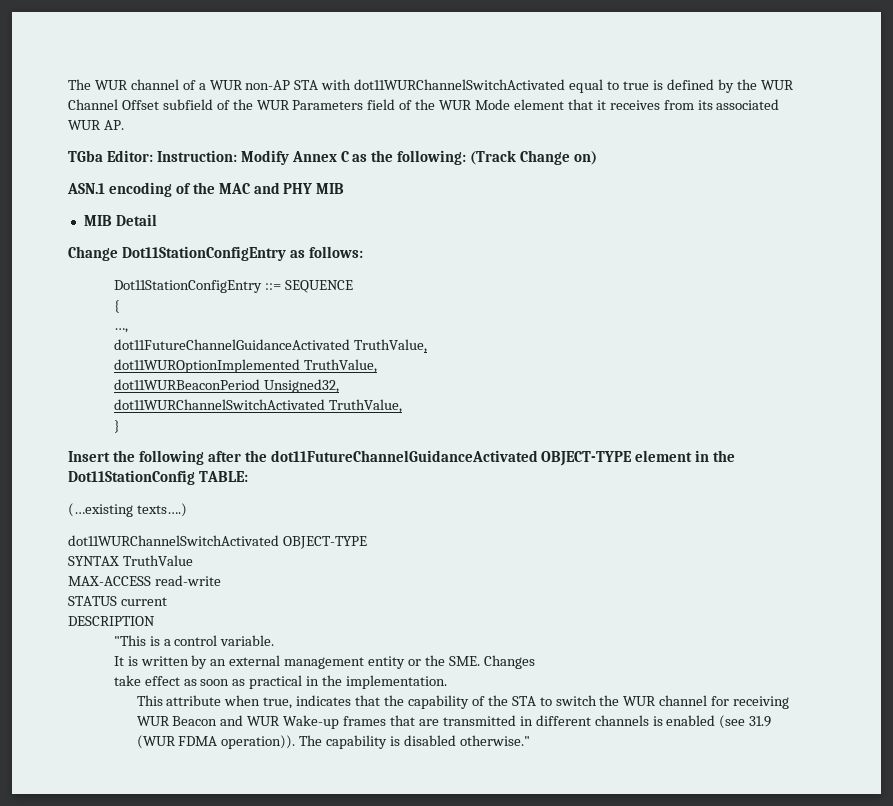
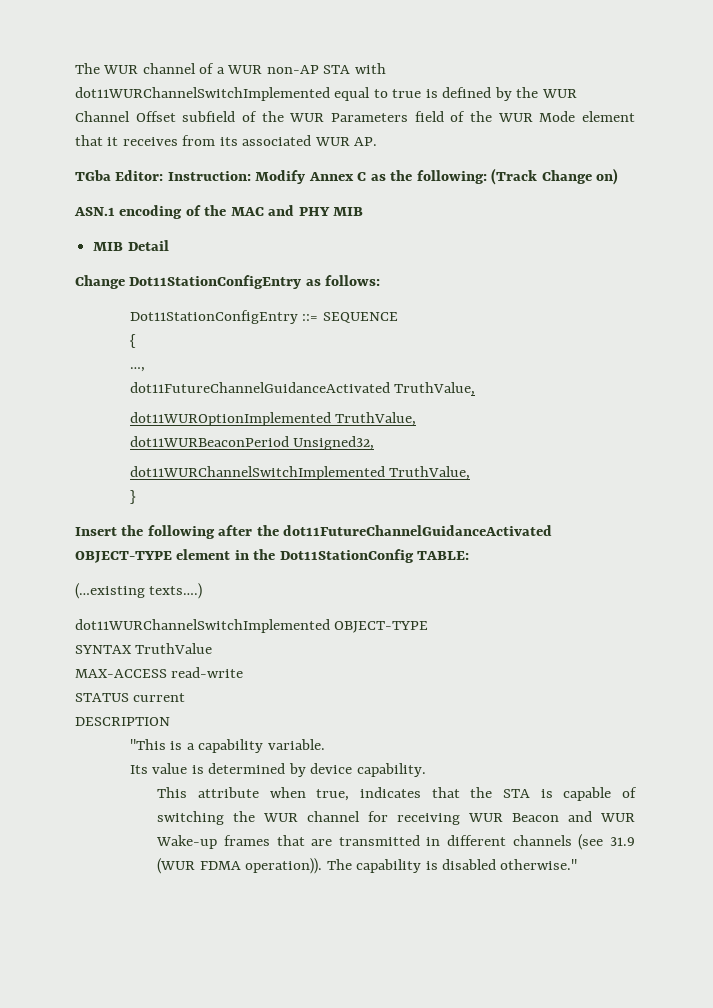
- The WUR channel of a WUR non-AP STA with dot11WURChannelSwitchActivated equal to true is defined by the WUR Channel Offset subfield of the WUR Parameters field of the WUR Mode element that it receives from its associated WUR AP.
+ The WUR channel of a WUR non-AP STA with dot11WURChannelSwitchImplemented equal to true is defined by the WUR Channel Offset subfield of the WUR Parameters field of the WUR Mode element that it receives from its associated WUR AP.
- dot11WURChannelSwitchActivated TruthValue,
+ dot11WURChannelSwitchImplemented TruthValue,
- dot11WURChannelSwitchActivated OBJECT-TYPE
+ dot11WURChannelSwitchImplemented OBJECT-TYPE
- "This is a control variable.
+ "This is a capability variable.
- It is written by an external management entity or the SME. Changes
- take effect as soon as practical in the implementation.
+ Its value is determined by device capability.
- This attribute when true, indicates that the capability of the STA to switch the WUR channel for receiving WUR Beacon and WUR Wake-up frames that are transmitted in different channels is enabled (see 31.9 (WUR FDMA operation)).
+ This attribute when true, indicates that the STA is capable of switching the WUR channel for receiving WUR Beacon and WUR Wake-up frames that are transmitted in different channels (see 31.9 (WUR FDMA operation)).

